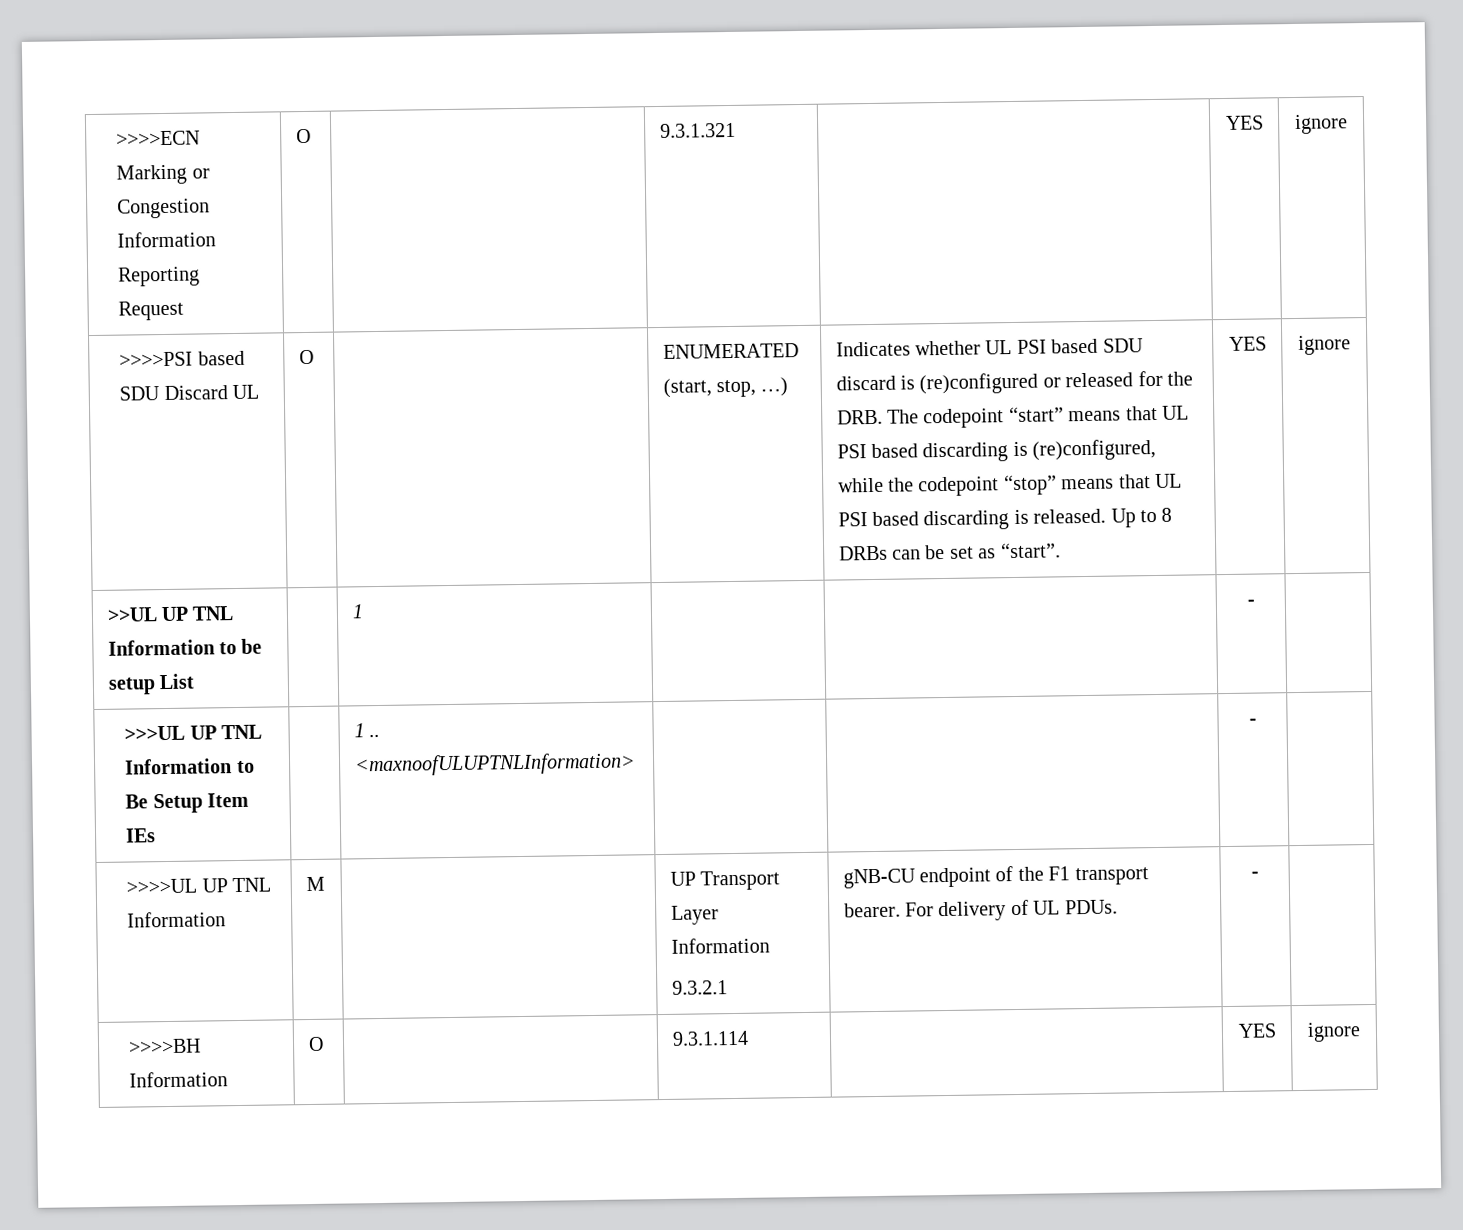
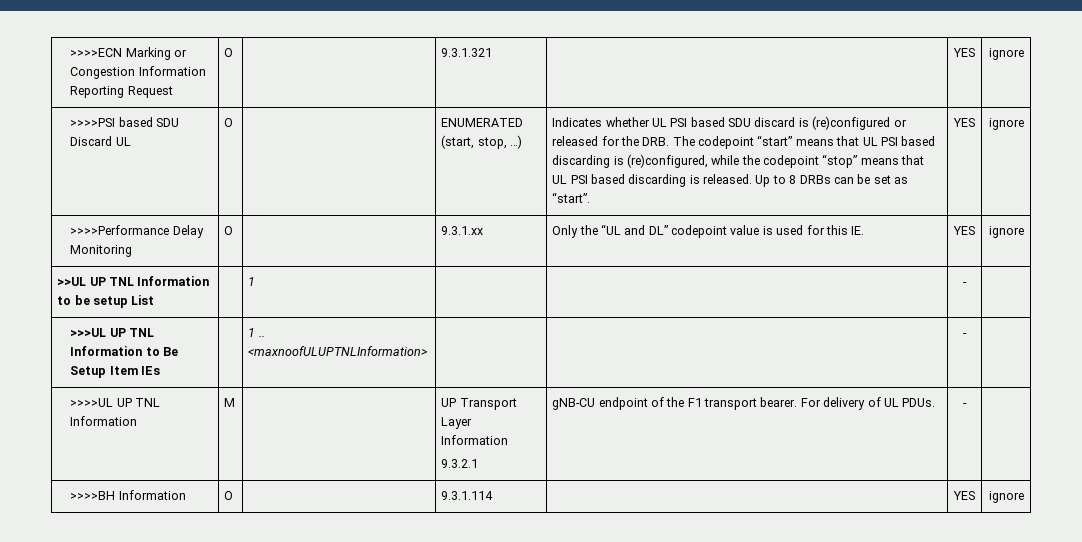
+ >>>>Performance Delay Monitoring | O | | 9.3.1.xx | Only the “UL and DL” codepoint value is used for this IE. | YES | ignore

